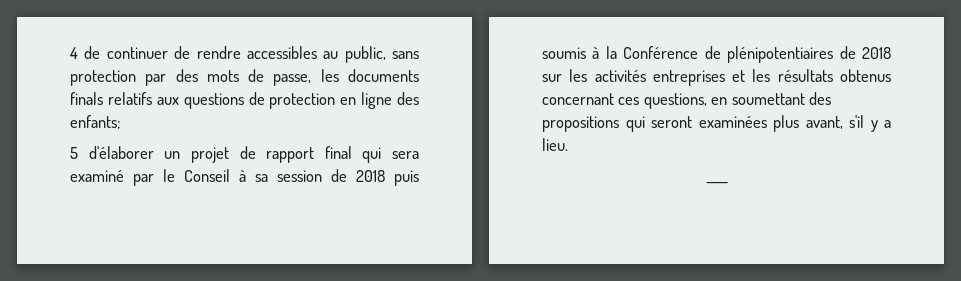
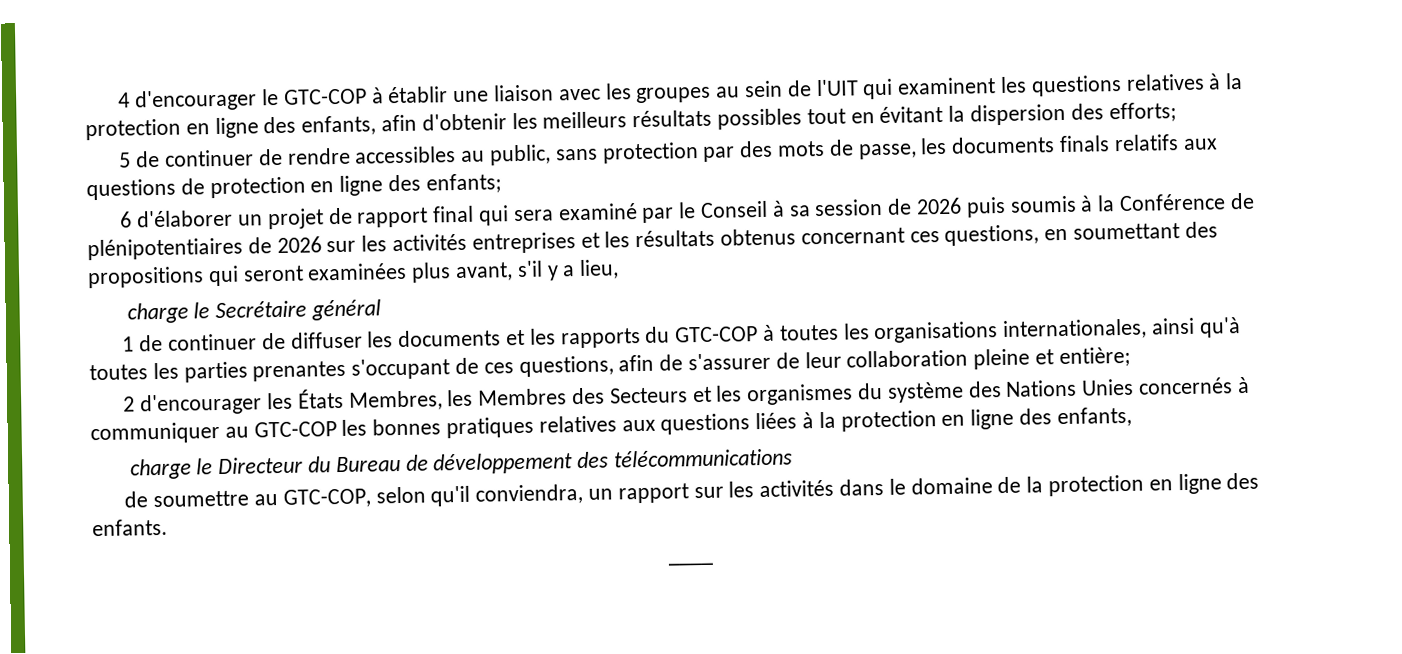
- 4 de continuer de rendre accessibles au public, sans protection par des mots de passe, les documents finals relatifs aux questions de protection en ligne des enfants;
+ 4 d'encourager le GTC-COP à établir une liaison avec les groupes au sein de l'UIT qui examinent les questions relatives à la protection en ligne des enfants, afin d'obtenir les meilleurs résultats possibles tout en évitant la dispersion des efforts;
+ 5 de continuer de rendre accessibles au public, sans protection par des mots de passe, les documents finals relatifs aux questions de protection en ligne des enfants;
- 5 d'élaborer un projet de rapport final qui sera examiné par le Conseil à sa session de 2018 puis soumis à la Conférence de plénipotentiaires de 2018 sur les activités entreprises et les résultats obtenus concernant ces questions, en soumettant des propositions qui seront examinées plus avant, s'il y a lieu.
+ 6 d'élaborer un projet de rapport final qui sera examiné par le Conseil à sa session de 2026 puis soumis à la Conférence de plénipotentiaires de 2026 sur les activités entreprises et les résultats obtenus concernant ces questions, en soumettant des propositions qui seront examinées plus avant, s'il y a lieu,
+ charge le Secrétaire général
+ 1 de continuer de diffuser les documents et les rapports du GTC-COP à toutes les organisations internationales, ainsi qu'à toutes les parties prenantes s'occupant de ces questions, afin de s'assurer de leur collaboration pleine et entière;
+ 2 d'encourager les États Membres, les Membres des Secteurs et les organismes du système des Nations Unies concernés à communiquer au GTC-COP les bonnes pratiques relatives aux questions liées à la protection en ligne des enfants,
+ charge le Directeur du Bureau de développement des télécommunications
+ de soumettre au GTC-COP, selon qu'il conviendra, un rapport sur les activités dans le domaine de la protection en ligne des enfants.

